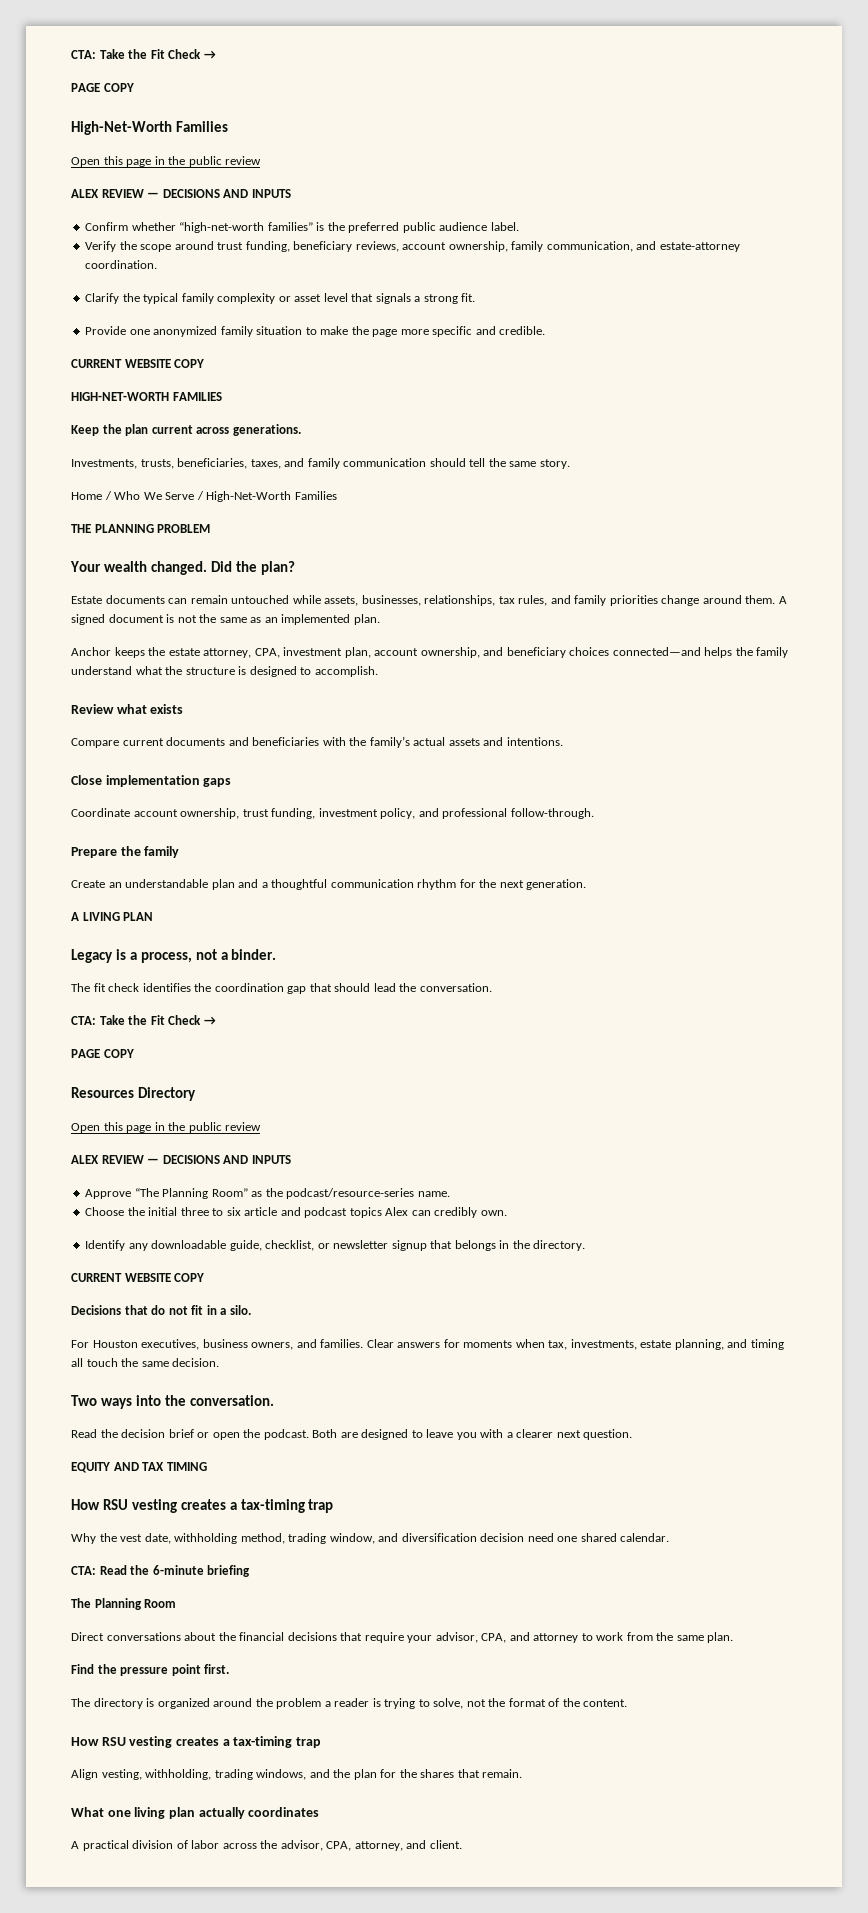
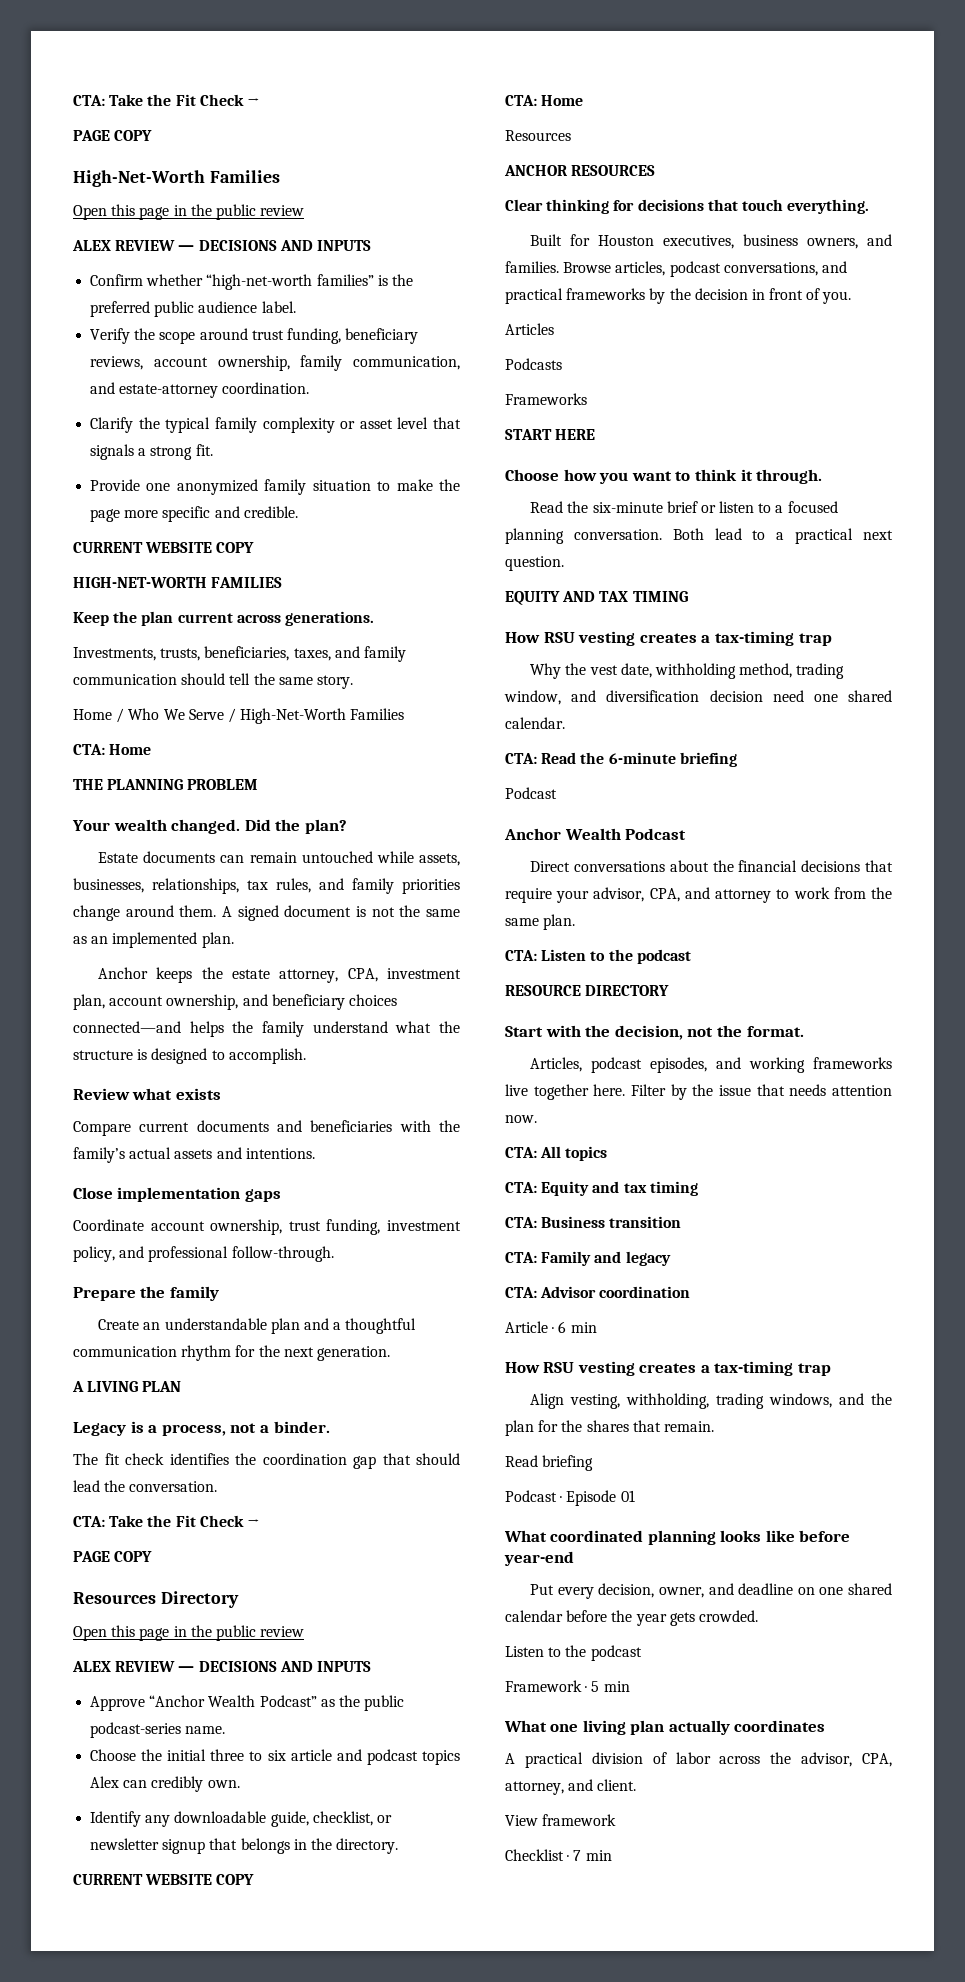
  Home / Who We Serve / High-Net-Worth Families
+ CTA: Home
- Approve “The Planning Room” as the podcast/resource-series name.
+ Approve “Anchor Wealth Podcast” as the public podcast-series name.
  Identify any downloadable guide, checklist, or newsletter signup that belongs in the directory.
  CURRENT WEBSITE COPY
- Decisions that do not fit in a silo.
- For Houston executives, business owners, and families.
+ CTA: Home
+ Resources
+ ANCHOR RESOURCES
+ Clear thinking for decisions that touch everything.
+ Built for Houston executives, business owners, and families.
- Clear answers for moments when tax, investments, estate planning, and timing all touch the same decision.
- Two ways into the conversation.
- Read the decision brief or open the podcast. Both are designed to leave you with a clearer next question.
+ Browse articles, podcast conversations, and practical frameworks by the decision in front of you.
+ Articles
+ Podcasts
+ Frameworks
+ START HERE
+ Choose how you want to think it through.
+ Read the six-minute brief or listen to a focused planning conversation. Both lead to a practical next question.
  CTA: Read the 6-minute briefing
- The Planning Room
+ Podcast
+ Anchor Wealth Podcast
- Find the pressure point first.
- The directory is organized around the problem a reader is trying to solve, not the format of the content.
+ CTA: Listen to the podcast
+ RESOURCE DIRECTORY
+ Start with the decision, not the format.
+ Articles, podcast episodes, and working frameworks live together here. Filter by the issue that needs attention now.
+ CTA: All topics
+ CTA: Equity and tax timing
+ CTA: Business transition
+ CTA: Family and legacy
+ CTA: Advisor coordination
+ Article · 6 min
+ Read briefing
+ Podcast · Episode 01
+ What coordinated planning looks like before year-end
+ Put every decision, owner, and deadline on one shared calendar before the year gets crowded.
+ Listen to the podcast
+ Framework · 5 min
+ View framework
+ Checklist · 7 min

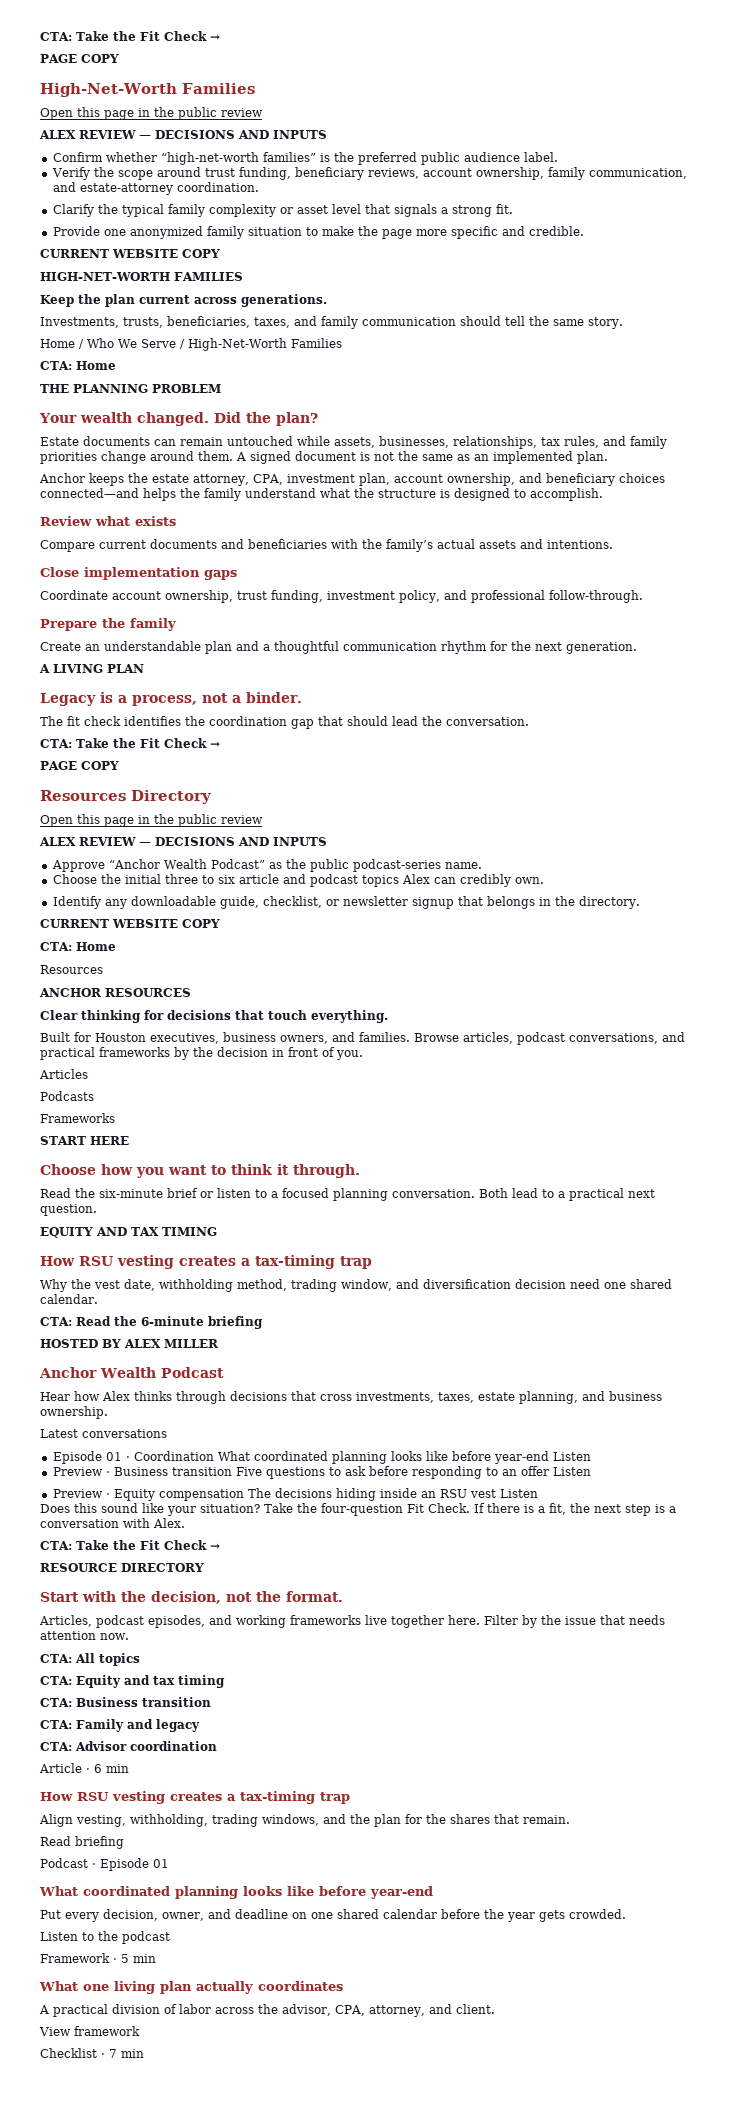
  CTA: Read the 6-minute briefing
- Podcast
+ HOSTED BY ALEX MILLER
- Direct conversations about the financial decisions that require your advisor, CPA, and attorney to work from the same plan.
- CTA: Listen to the podcast
+ Hear how Alex thinks through decisions that cross investments, taxes, estate planning, and business ownership.
+ Latest conversations
+ Episode 01 · Coordination What coordinated planning looks like before year-end Listen
+ Preview · Business transition Five questions to ask before responding to an offer Listen
+ Preview · Equity compensation The decisions hiding inside an RSU vest Listen
+ Does this sound like your situation? Take the four-question Fit Check. If there is a fit, the next step is a conversation with Alex.
+ CTA: Take the Fit Check →

